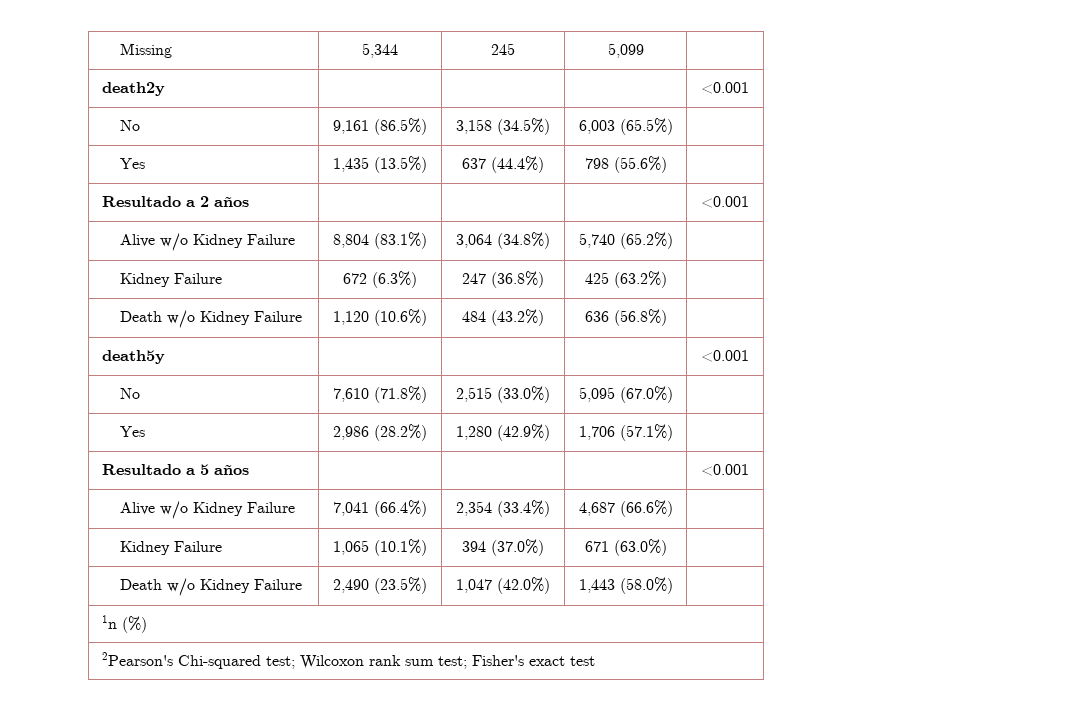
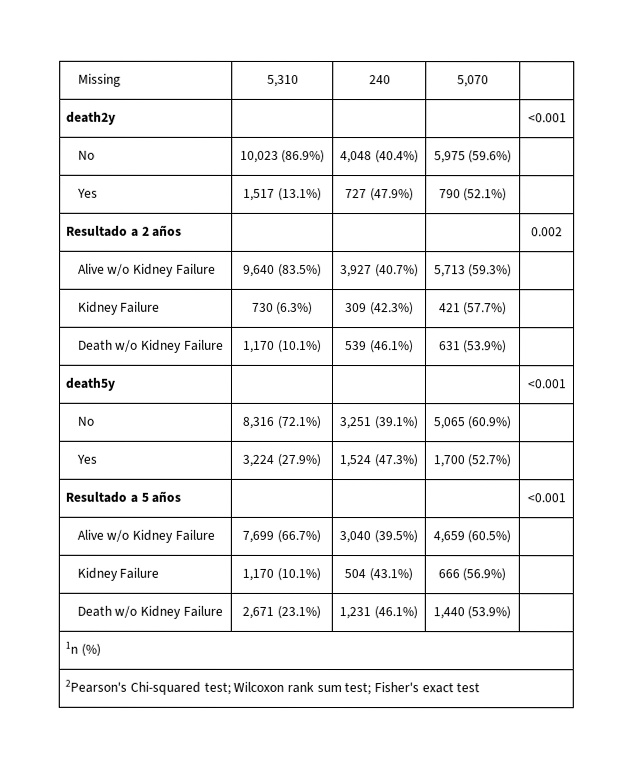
- Missing | 5,344 | 245 | 5,099 |
+ Missing | 5,310 | 240 | 5,070 |
- No | 9,161 (86.5%) | 3,158 (34.5%) | 6,003 (65.5%) |
- Yes | 1,435 (13.5%) | 637 (44.4%) | 798 (55.6%) |
+ No | 10,023 (86.9%) | 4,048 (40.4%) | 5,975 (59.6%) |
+ Yes | 1,517 (13.1%) | 727 (47.9%) | 790 (52.1%) |
- Resultado a 2 años | | | | <0.001
- Alive w/o Kidney Failure | 8,804 (83.1%) | 3,064 (34.8%) | 5,740 (65.2%) |
- Kidney Failure | 672 (6.3%) | 247 (36.8%) | 425 (63.2%) |
- Death w/o Kidney Failure | 1,120 (10.6%) | 484 (43.2%) | 636 (56.8%) |
+ Resultado a 2 años | | | | 0.002
+ Alive w/o Kidney Failure | 9,640 (83.5%) | 3,927 (40.7%) | 5,713 (59.3%) |
+ Kidney Failure | 730 (6.3%) | 309 (42.3%) | 421 (57.7%) |
+ Death w/o Kidney Failure | 1,170 (10.1%) | 539 (46.1%) | 631 (53.9%) |
  death5y | | | | <0.001
- No | 7,610 (71.8%) | 2,515 (33.0%) | 5,095 (67.0%) |
- Yes | 2,986 (28.2%) | 1,280 (42.9%) | 1,706 (57.1%) |
+ No | 8,316 (72.1%) | 3,251 (39.1%) | 5,065 (60.9%) |
+ Yes | 3,224 (27.9%) | 1,524 (47.3%) | 1,700 (52.7%) |
- Alive w/o Kidney Failure | 7,041 (66.4%) | 2,354 (33.4%) | 4,687 (66.6%) |
- Kidney Failure | 1,065 (10.1%) | 394 (37.0%) | 671 (63.0%) |
- Death w/o Kidney Failure | 2,490 (23.5%) | 1,047 (42.0%) | 1,443 (58.0%) |
+ Alive w/o Kidney Failure | 7,699 (66.7%) | 3,040 (39.5%) | 4,659 (60.5%) |
+ Kidney Failure | 1,170 (10.1%) | 504 (43.1%) | 666 (56.9%) |
+ Death w/o Kidney Failure | 2,671 (23.1%) | 1,231 (46.1%) | 1,440 (53.9%) |

